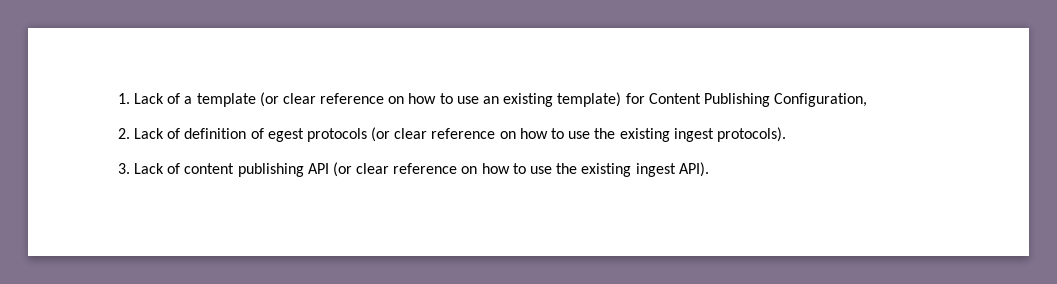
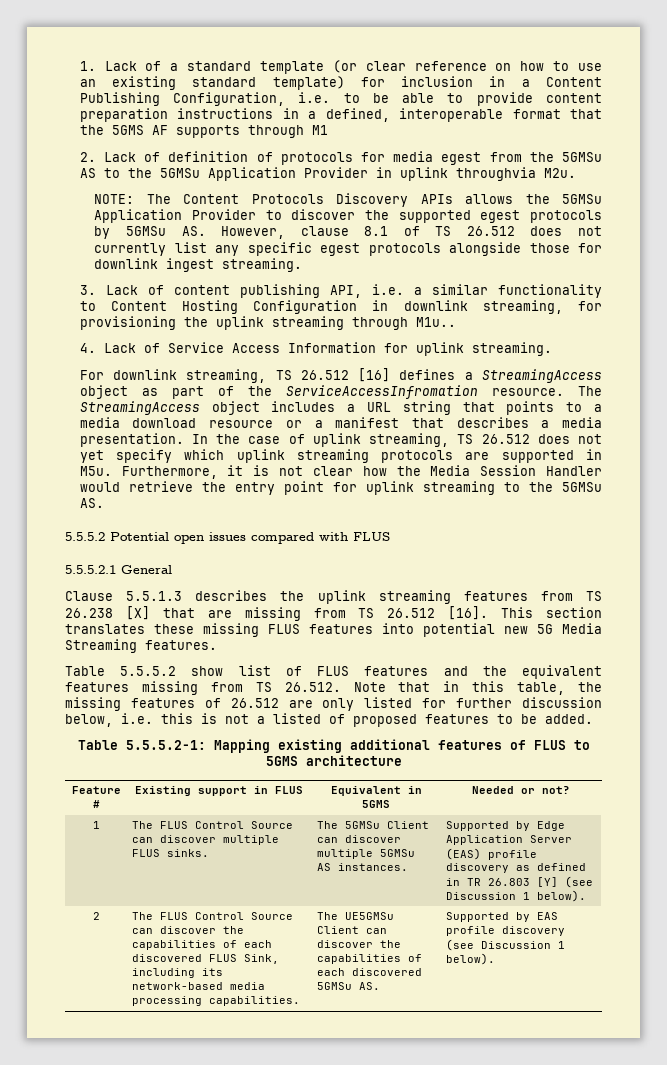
- 1. Lack of a template (or clear reference on how to use an existing template) for Content Publishing Configuration,
+ 1. Lack of a standard template (or clear reference on how to use an existing standard template) for inclusion in a Content Publishing Configuration, i.e. to be able to provide content preparation instructions in a defined, interoperable format that the 5GMS AF supports through M1
- 2. Lack of definition of egest protocols (or clear reference on how to use the existing ingest protocols).
+ 2. Lack of definition of protocols for media egest from the 5GMSu AS to the 5GMSu Application Provider in uplink throughvia M2u.
+ NOTE: The Content Protocols Discovery APIs allows the 5GMSu Application Provider to discover the supported egest protocols by 5GMSu AS. However, clause 8.1 of TS 26.512 does not currently list any specific egest protocols alongside those for downlink ingest streaming.
- 3. Lack of content publishing API (or clear reference on how to use the existing ingest API).
+ 3. Lack of content publishing API, i.e. a similar functionality to Content Hosting Configuration in downlink streaming, for provisioning the uplink streaming through M1u..
+ 4. Lack of Service Access Information for uplink streaming.
+ For downlink streaming, TS 26.512 [16] defines a StreamingAccess object as part of the ServiceAccessInfromation resource. The StreamingAccess object includes a URL string that points to a media download resource or a manifest that describes a media presentation. In the case of uplink streaming, TS 26.512 does not yet specify which uplink streaming protocols are supported in M5u. Furthermore, it is not clear how the Media Session Handler would retrieve the entry point for uplink streaming to the 5GMSu AS.
+ 5.5.5.2 Potential open issues compared with FLUS
+ 5.5.5.2.1 General
+ Clause 5.5.1.3 describes the uplink streaming features from TS 26.238 [X] that are missing from TS 26.512 [16]. This section translates these missing FLUS features into potential new 5G Media Streaming features.
+ Table 5.5.5.2 show list of FLUS features and the equivalent features missing from TS 26.512. Note that in this table, the missing features of 26.512 are only listed for further discussion below, i.e. this is not a listed of proposed features to be added.
+ Table 5.5.5.2-1: Mapping existing additional features of FLUS to 5GMS architecture
+ Feature # | Existing support in FLUS | Equivalent in 5GMS | Needed or not?
+ 1 | The FLUS Control Source can discover multiple FLUS sinks. | The 5GMSu Client can discover multiple 5GMSu AS instances. | Supported by Edge Application Server (EAS) profile discovery as defined in TR 26.803 [Y] (see Discussion 1 below).
+ 2 | The FLUS Control Source can discover the capabilities of each discovered FLUS Sink, including its network-based media processing capabilities. | The UE5GMSu Client can discover the capabilities of each discovered 5GMSu AS. | Supported by EAS profile discovery (see Discussion 1 below).

